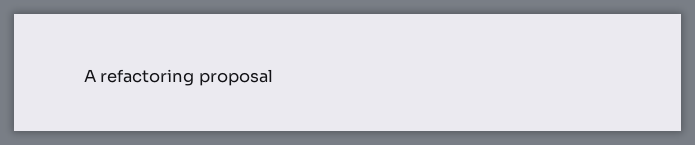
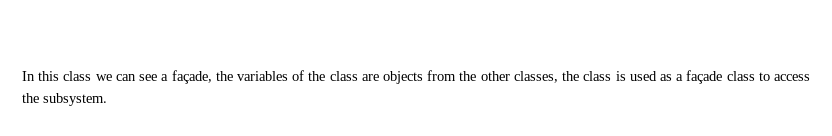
- A refactoring proposal
+ In this class we can see a façade, the variables of the class are objects from the other classes, the class is used as a façade class to access the subsystem.

